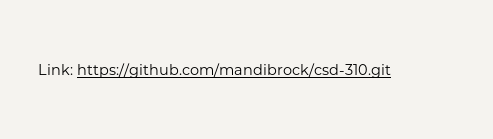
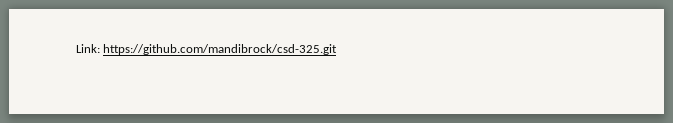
- Link: https://github.com/mandibrock/csd-310.git
+ Link: https://github.com/mandibrock/csd-325.git

